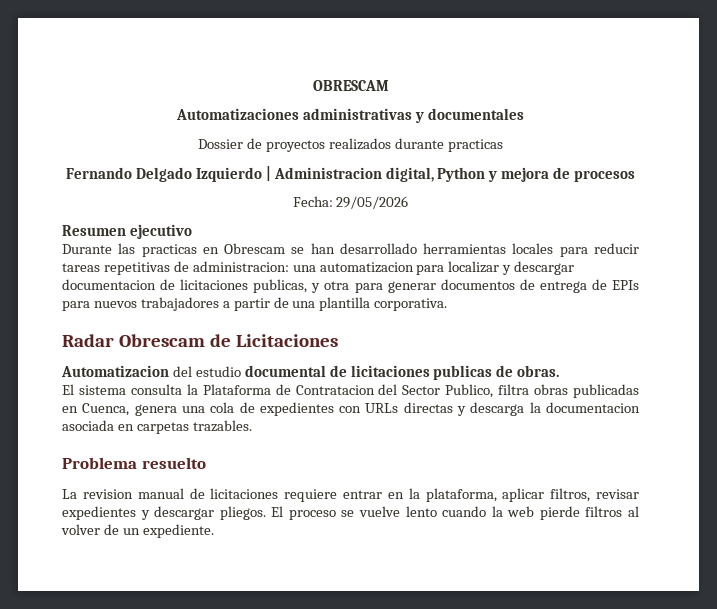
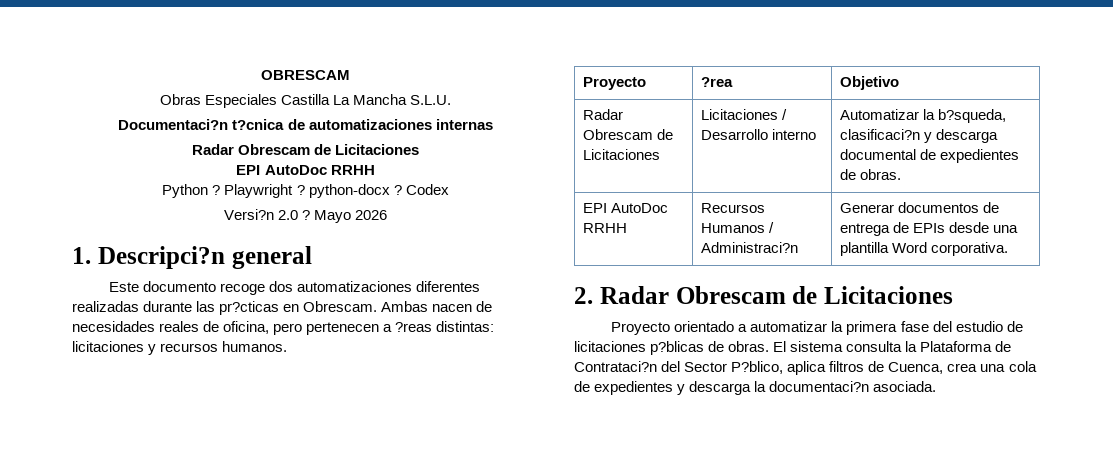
- Automatizaciones administrativas y documentales
- Dossier de proyectos realizados durante practicas
- Fernando Delgado Izquierdo | Administracion digital, Python y mejora de procesos
- Fecha: 29/05/2026
- Resumen ejecutivo
- Durante las practicas en Obrescam se han desarrollado herramientas locales para reducir tareas repetitivas de administracion: una automatizacion para localizar y descargar documentacion de licitaciones publicas, y otra para generar documentos de entrega de EPIs para nuevos trabajadores a partir de una plantilla corporativa.
+ Obras Especiales Castilla La Mancha S.L.U.
+ Documentaci?n t?cnica de automatizaciones internas
  Radar Obrescam de Licitaciones
- Automatizacion del estudio documental de licitaciones publicas de obras.
- El sistema consulta la Plataforma de Contratacion del Sector Publico, filtra obras publicadas en Cuenca, genera una cola de expedientes con URLs directas y descarga la documentacion asociada en carpetas trazables.
- Problema resuelto
- La revision manual de licitaciones requiere entrar en la plataforma, aplicar filtros, revisar expedientes y descargar pliegos. El proceso se vuelve lento cuando la web pierde filtros al volver de un expediente.
+ EPI AutoDoc RRHH
+ Python ? Playwright ? python-docx ? Codex
+ Versi?n 2.0 ? Mayo 2026
+ 1. Descripci?n general
+ Este documento recoge dos automatizaciones diferentes realizadas durante las pr?cticas en Obrescam. Ambas nacen de necesidades reales de oficina, pero pertenecen a ?reas distintas: licitaciones y recursos humanos.
+ Proyecto | ?rea | Objetivo
+ Radar Obrescam de Licitaciones | Licitaciones / Desarrollo interno | Automatizar la b?squeda, clasificaci?n y descarga documental de expedientes de obras.
+ EPI AutoDoc RRHH | Recursos Humanos / Administraci?n | Generar documentos de entrega de EPIs desde una plantilla Word corporativa.
+ 2. Radar Obrescam de Licitaciones
+ Proyecto orientado a automatizar la primera fase del estudio de licitaciones p?blicas de obras. El sistema consulta la Plataforma de Contrataci?n del Sector P?blico, aplica filtros de Cuenca, crea una cola de expedientes y descarga la documentaci?n asociada.

